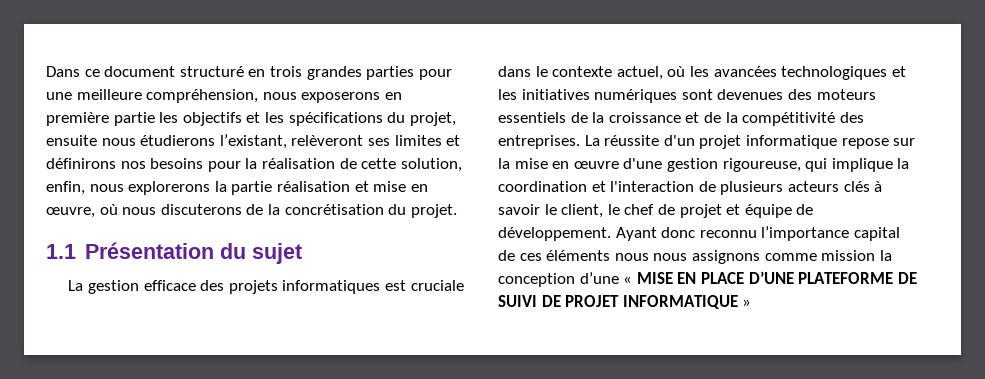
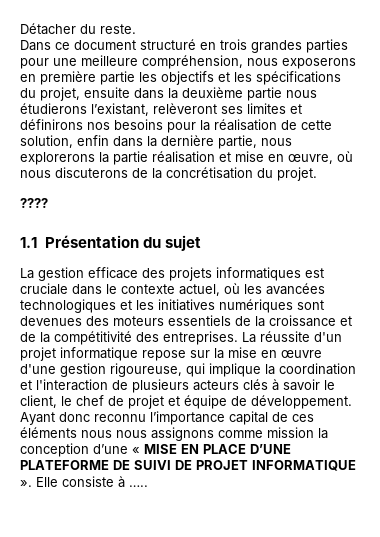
+ Détacher du reste.
- Dans ce document structuré en trois grandes parties pour une meilleure compréhension, nous exposerons en première partie les objectifs et les spécifications du projet, ensuite nous étudierons l’existant, relèveront ses limites et définirons nos besoins pour la réalisation de cette solution, enfin, nous explorerons la partie réalisation et mise en œuvre, où nous discuterons de la concrétisation du projet.
+ Dans ce document structuré en trois grandes parties pour une meilleure compréhension, nous exposerons en première partie les objectifs et les spécifications du projet, ensuite dans la deuxième partie nous étudierons l’existant, relèveront ses limites et définirons nos besoins pour la réalisation de cette solution, enfin dans la dernière partie, nous explorerons la partie réalisation et mise en œuvre, où nous discuterons de la concrétisation du projet.
+ ????
- Ayant donc reconnu l’importance capital de ces éléments nous nous assignons comme mission la conception d’une « MISE EN PLACE D’UNE PLATEFORME DE SUIVI DE PROJET INFORMATIQUE »
+ Ayant donc reconnu l’importance capital de ces éléments nous nous assignons comme mission la conception d’une « MISE EN PLACE D’UNE PLATEFORME DE SUIVI DE PROJET INFORMATIQUE ». Elle consiste à …..

